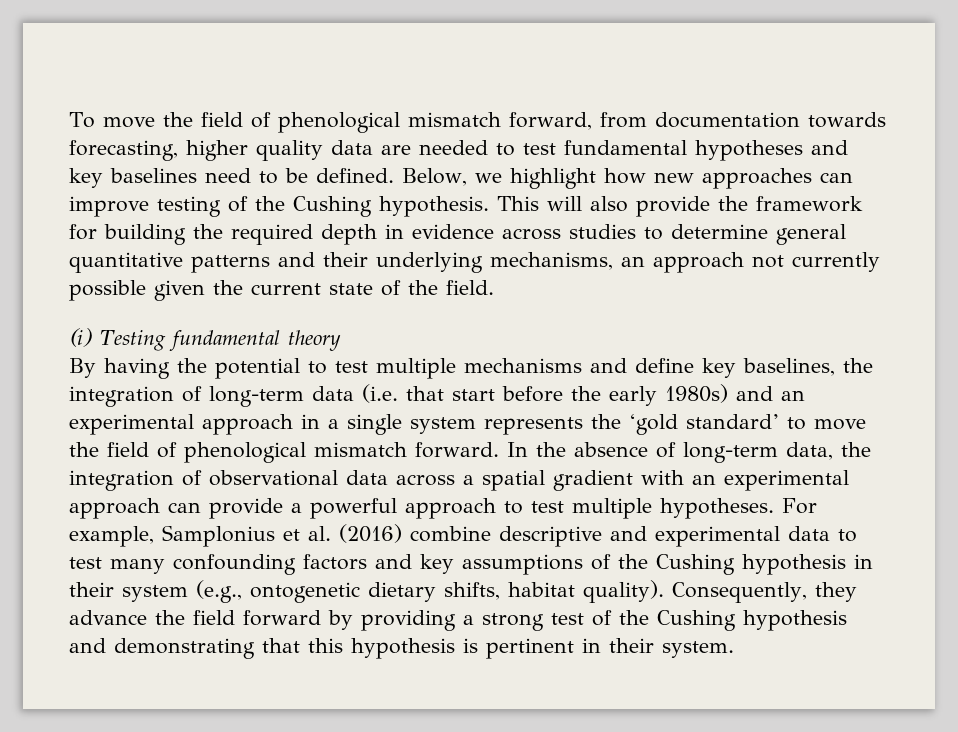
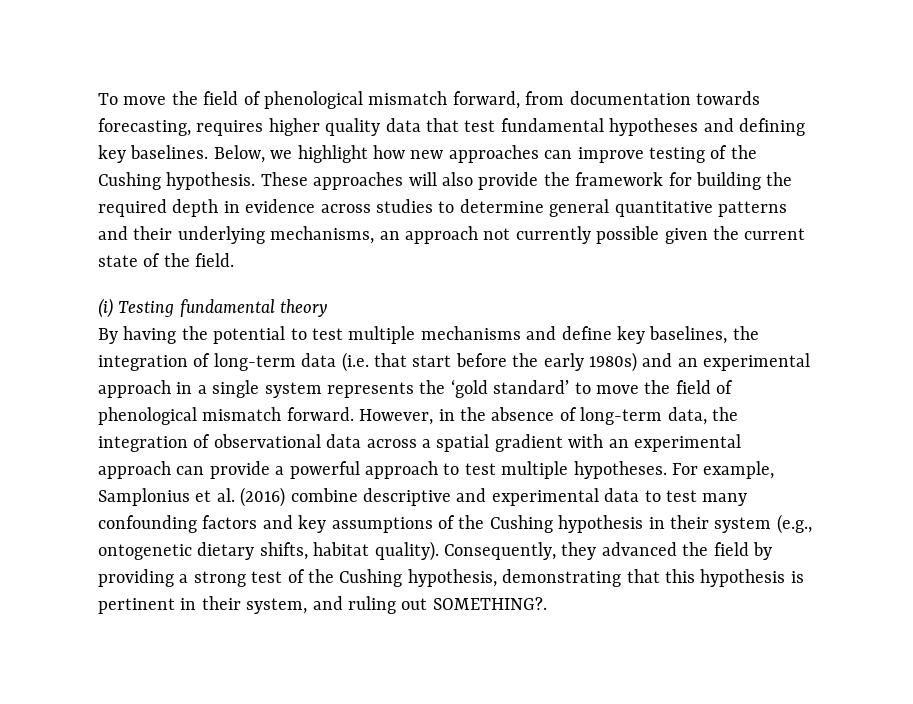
- To move the field of phenological mismatch forward, from documentation towards forecasting, higher quality data are needed to test fundamental hypotheses and key baselines need to be defined.
+ To move the field of phenological mismatch forward, from documentation towards forecasting, requires higher quality data that test fundamental hypotheses and defining key baselines.
- This will also provide the framework for building the required depth in evidence across studies to determine general quantitative patterns and their underlying mechanisms, an approach not currently possible given the current state of the field.
+ These approaches will also provide the framework for building the required depth in evidence across studies to determine general quantitative patterns and their underlying mechanisms, an approach not currently possible given the current state of the field.
- In the absence of long-term data, the integration of observational data across a spatial gradient with an experimental approach can provide a powerful approach to test multiple hypotheses.
+ However, in the absence of long-term data, the integration of observational data across a spatial gradient with an experimental approach can provide a powerful approach to test multiple hypotheses.
- Consequently, they advance the field forward by providing a strong test of the Cushing hypothesis and demonstrating that this hypothesis is pertinent in their system.
+ Consequently, they advanced the field by providing a strong test of the Cushing hypothesis, demonstrating that this hypothesis is pertinent in their system, and ruling out SOMETHING?.

